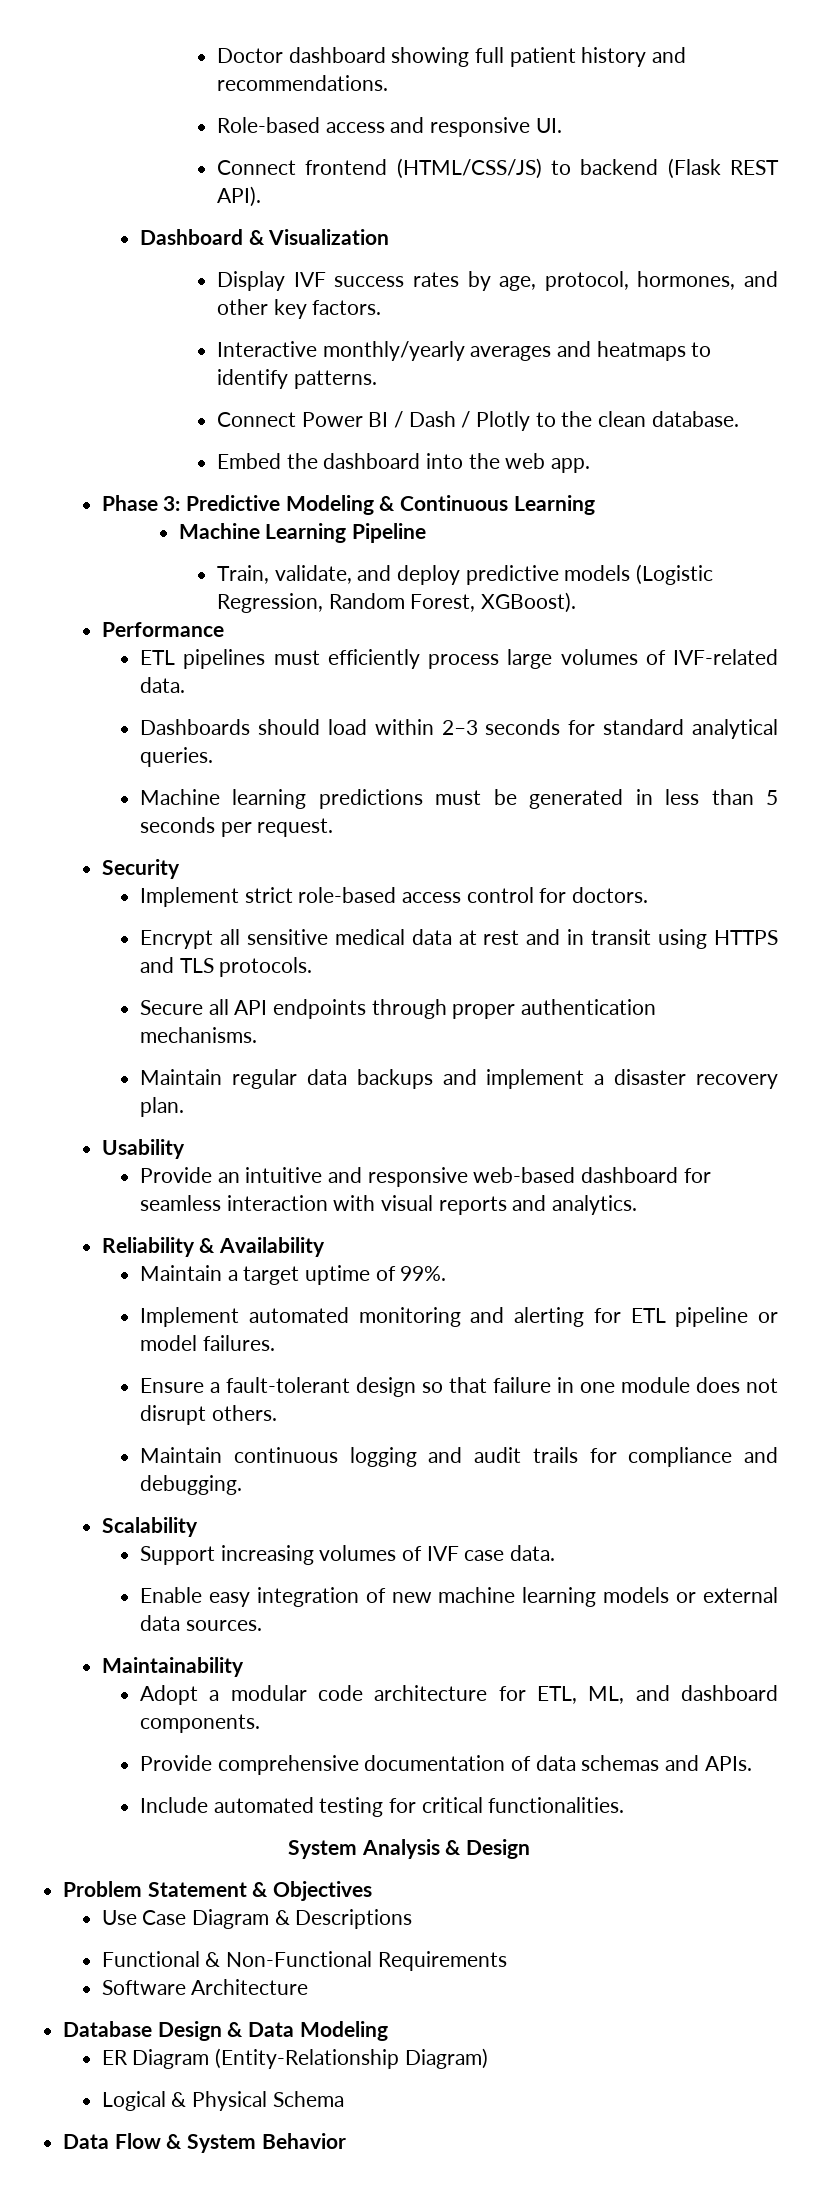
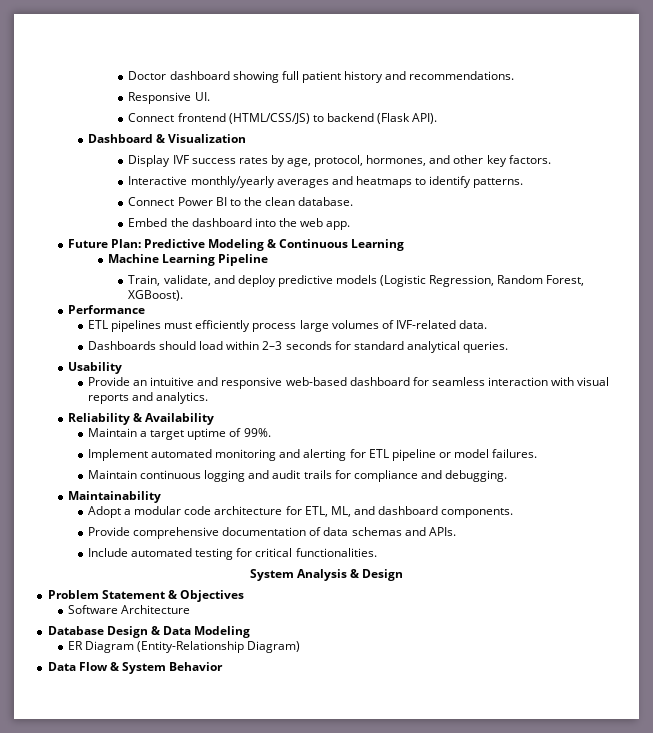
- Role-based access and responsive UI.
+ Responsive UI.
- Connect frontend (HTML/CSS/JS) to backend (Flask REST API).
+ Connect frontend (HTML/CSS/JS) to backend (Flask API).
- Connect Power BI / Dash / Plotly to the clean database.
+ Connect Power BI to the clean database.
- Phase 3: Predictive Modeling & Continuous Learning
+ Future Plan: Predictive Modeling & Continuous Learning
- Machine learning predictions must be generated in less than 5 seconds per request.
- Security
- Implement strict role-based access control for doctors.
- Encrypt all sensitive medical data at rest and in transit using HTTPS and TLS protocols.
- Secure all API endpoints through proper authentication mechanisms.
- Maintain regular data backups and implement a disaster recovery plan.
- Ensure a fault-tolerant design so that failure in one module does not disrupt others.
- Scalability
- Support increasing volumes of IVF case data.
- Enable easy integration of new machine learning models or external data sources.
- Use Case Diagram & Descriptions
- Functional & Non-Functional Requirements
- Logical & Physical Schema

